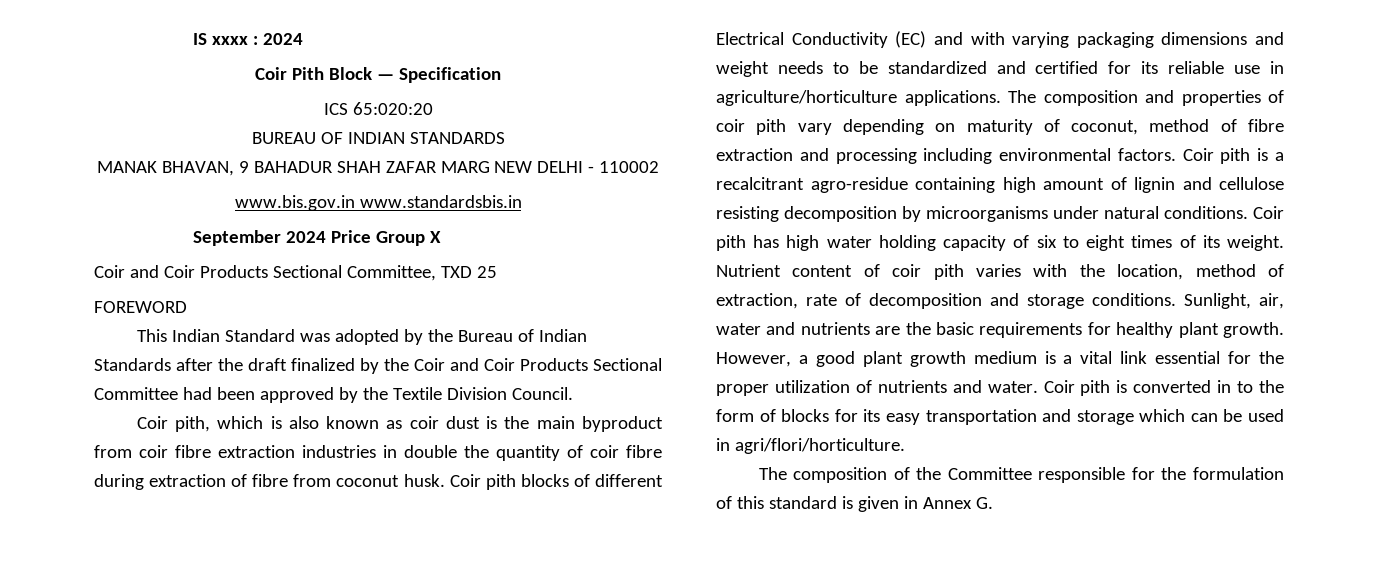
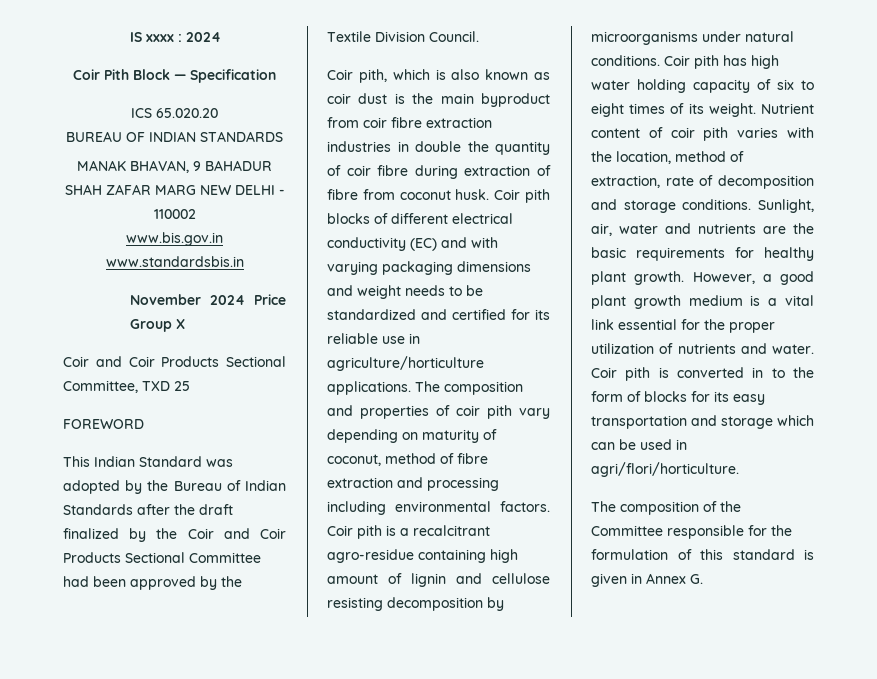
- ICS 65:020:20
+ ICS 65.020.20
- September 2024 Price Group X
+ November 2024 Price Group X
- Coir pith blocks of different Electrical Conductivity (EC) and with varying packaging dimensions and weight needs to be standardized and certified for its reliable use in agriculture/horticulture applications.
+ Coir pith blocks of different electrical conductivity (EC) and with varying packaging dimensions and weight needs to be standardized and certified for its reliable use in agriculture/horticulture applications.

